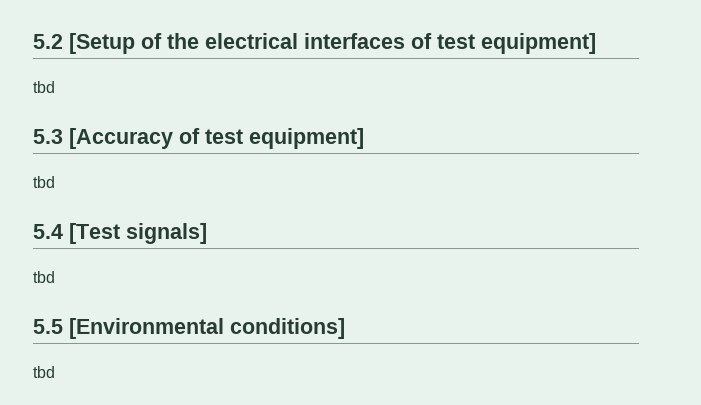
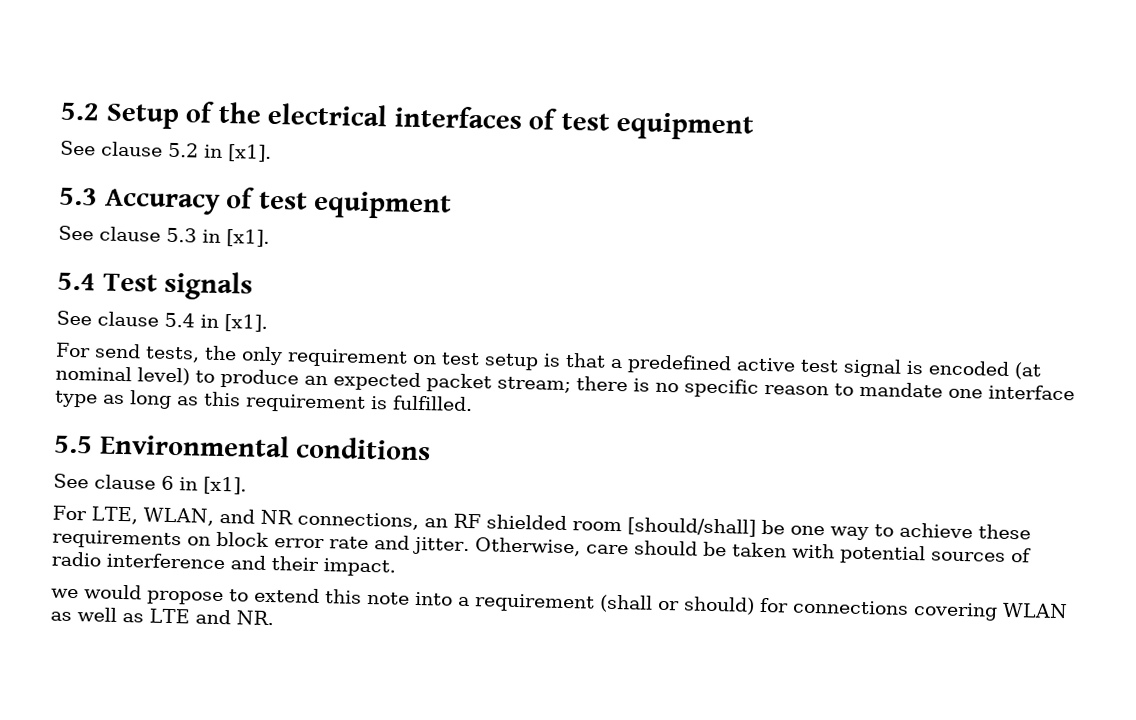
- 5.2 [Setup of the electrical interfaces of test equipment]
- tbd
- 5.3 [Accuracy of test equipment]
- tbd
- 5.4 [Test signals]
- tbd
- 5.5 [Environmental conditions]
- tbd
+ 5.2 Setup of the electrical interfaces of test equipment
+ See clause 5.2 in [x1].
+ 5.3 Accuracy of test equipment
+ See clause 5.3 in [x1].
+ 5.4 Test signals
+ See clause 5.4 in [x1].
+ For send tests, the only requirement on test setup is that a predefined active test signal is encoded (at nominal level) to produce an expected packet stream; there is no specific reason to mandate one interface type as long as this requirement is fulfilled.
+ 5.5 Environmental conditions
+ See clause 6 in [x1].
+ For LTE, WLAN, and NR connections, an RF shielded room [should/shall] be one way to achieve these requirements on block error rate and jitter. Otherwise, care should be taken with potential sources of radio interference and their impact.
+ we would propose to extend this note into a requirement (shall or should) for connections covering WLAN as well as LTE and NR.

